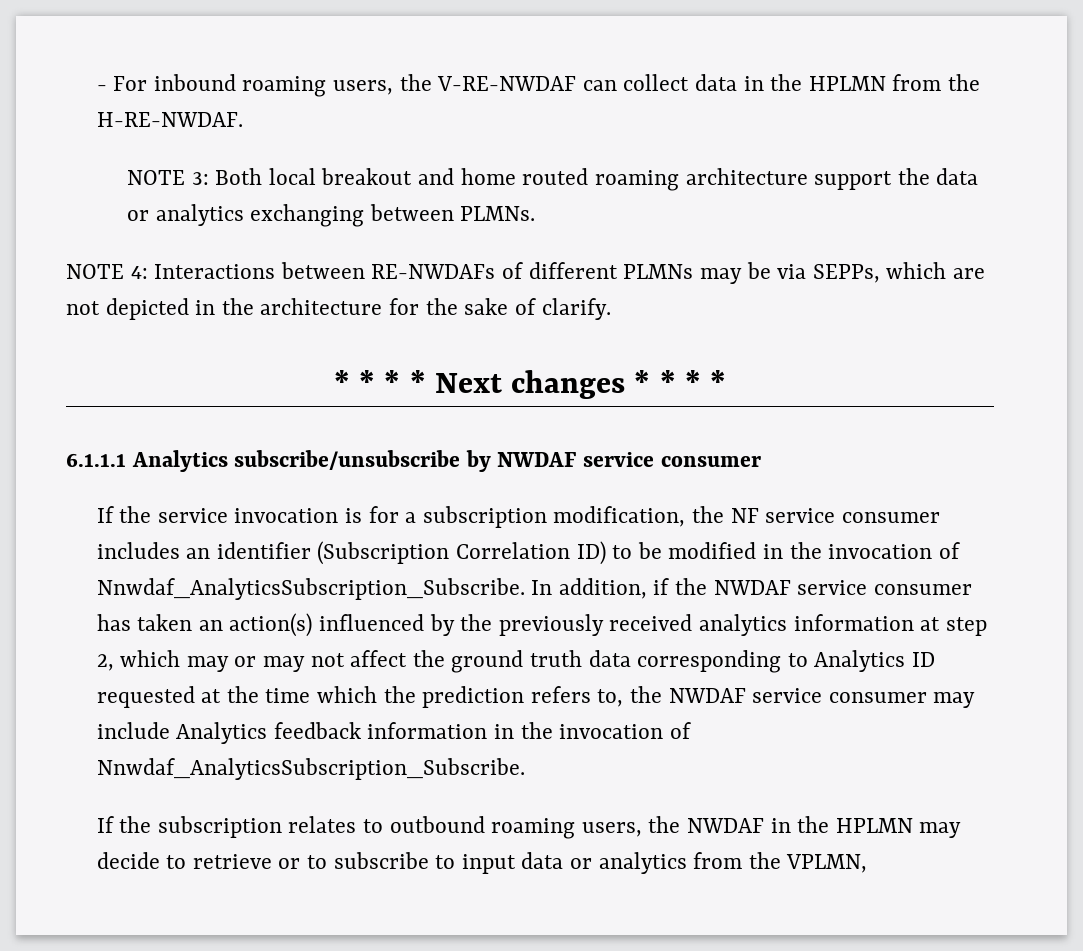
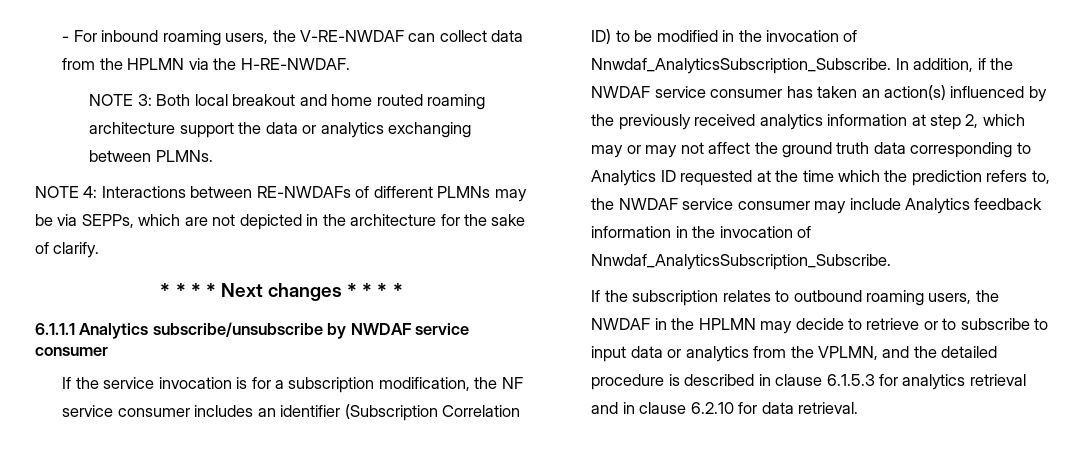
- - For inbound roaming users, the V-RE-NWDAF can collect data in the HPLMN from the H-RE-NWDAF.
+ - For inbound roaming users, the V-RE-NWDAF can collect data from the HPLMN via the H-RE-NWDAF.
- If the subscription relates to outbound roaming users, the NWDAF in the HPLMN may decide to retrieve or to subscribe to input data or analytics from the VPLMN,
+ If the subscription relates to outbound roaming users, the NWDAF in the HPLMN may decide to retrieve or to subscribe to input data or analytics from the VPLMN, and the detailed procedure is described in clause 6.1.5.3 for analytics retrieval and in clause 6.2.10 for data retrieval.

